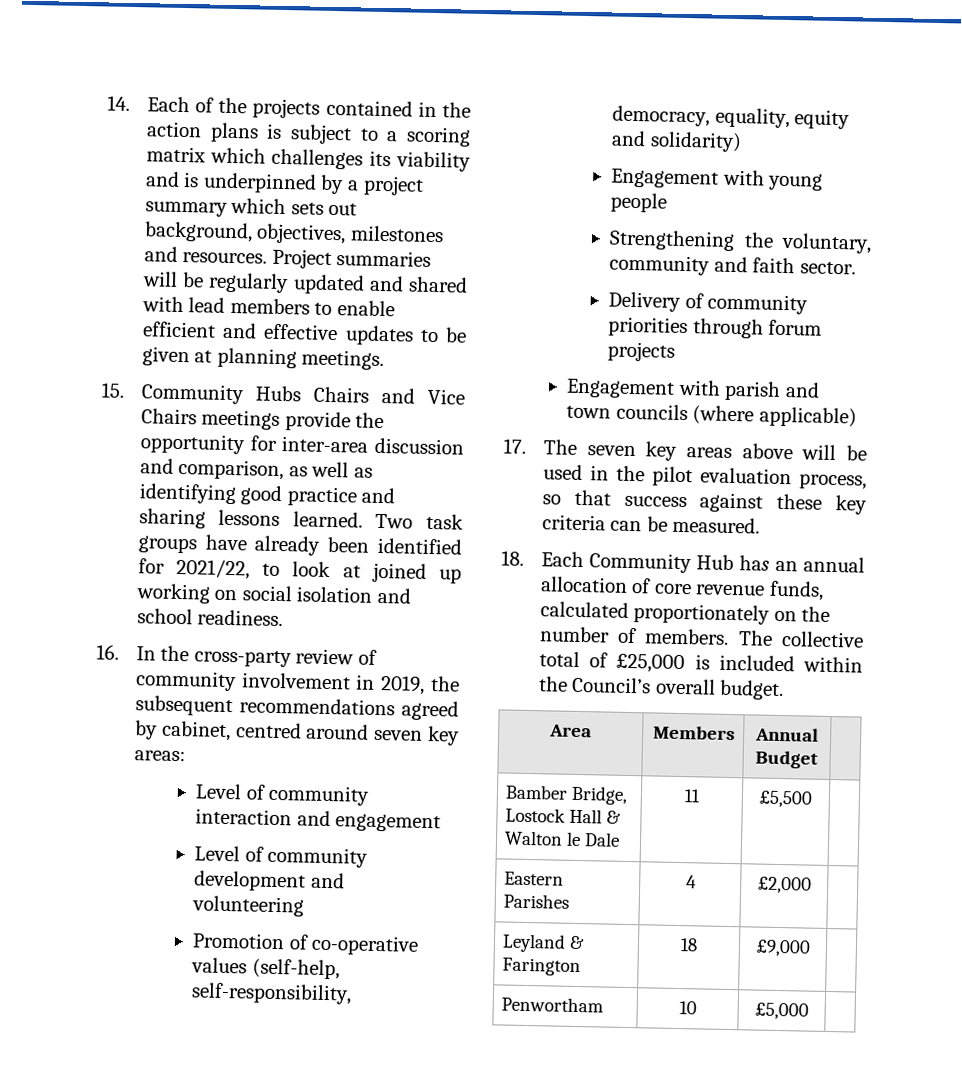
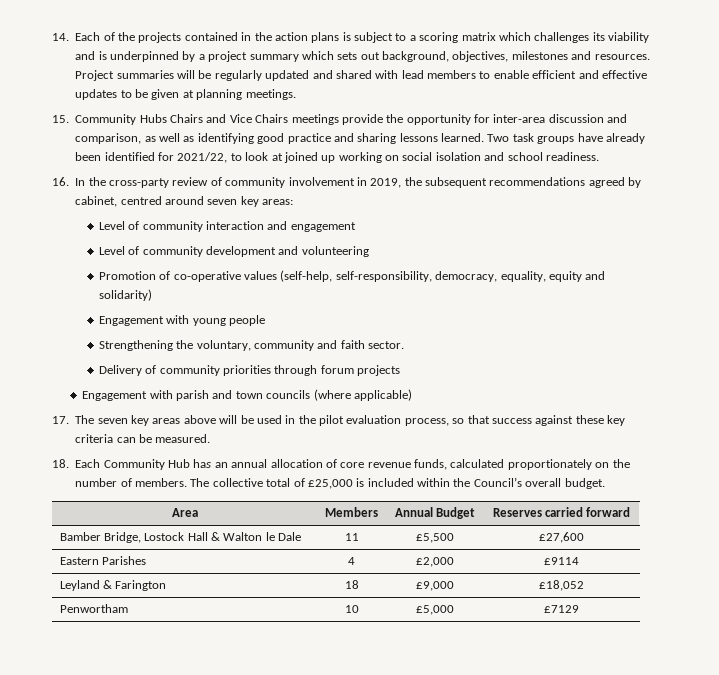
- Area | Members | Annual Budget |
+ Area | Members | Annual Budget | Reserves carried forward
- Bamber Bridge, Lostock Hall & Walton le Dale | 11 | £5,500 |
+ Bamber Bridge, Lostock Hall & Walton le Dale | 11 | £5,500 | £27,600
- Eastern Parishes | 4 | £2,000 |
+ Eastern Parishes | 4 | £2,000 | £9114
- Leyland & Farington | 18 | £9,000 |
+ Leyland & Farington | 18 | £9,000 | £18,052
- Penwortham | 10 | £5,000 |
+ Penwortham | 10 | £5,000 | £7129

